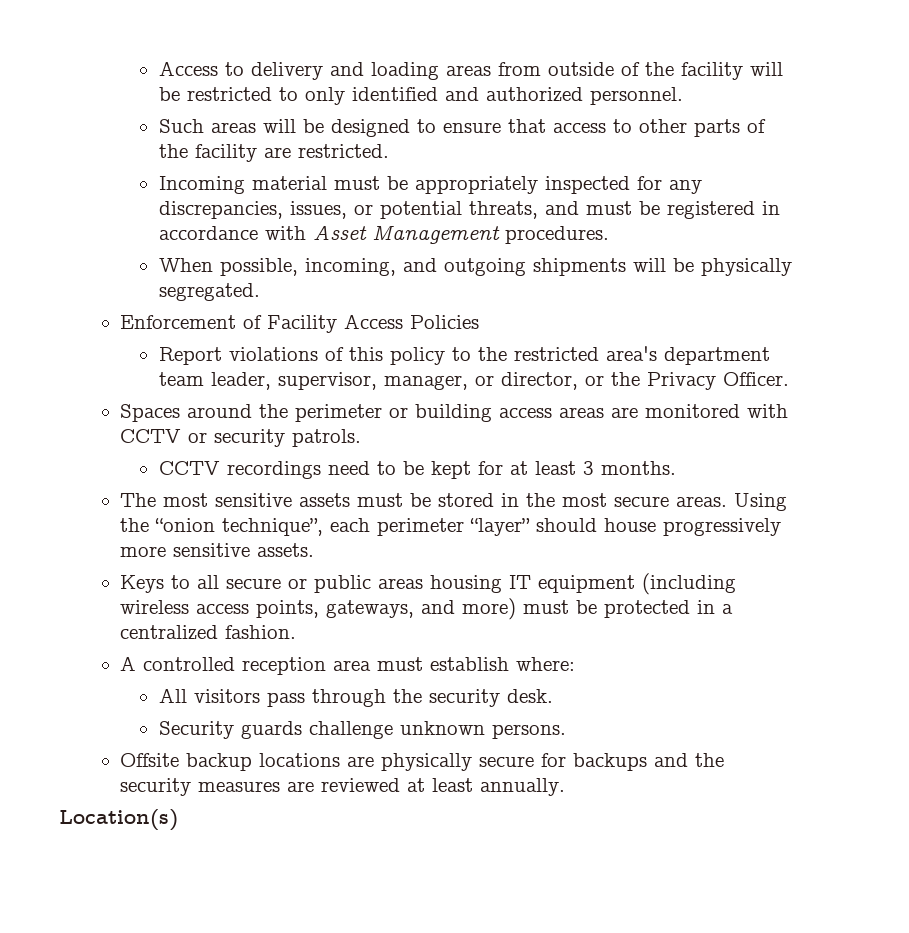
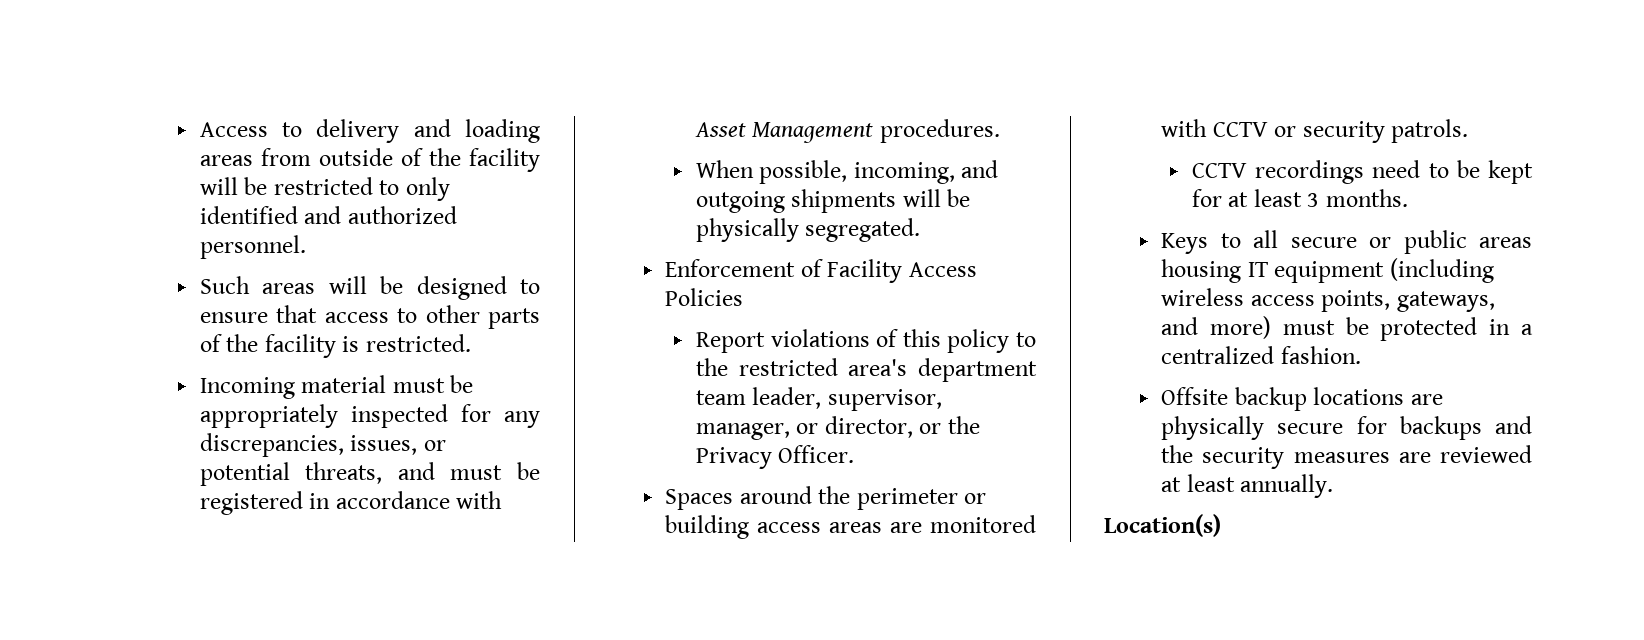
- Such areas will be designed to ensure that access to other parts of the facility are restricted.
+ Such areas will be designed to ensure that access to other parts of the facility is restricted.
- The most sensitive assets must be stored in the most secure areas. Using the “onion technique”, each perimeter “layer” should house progressively more sensitive assets.
- A controlled reception area must establish where:
- All visitors pass through the security desk.
- Security guards challenge unknown persons.

